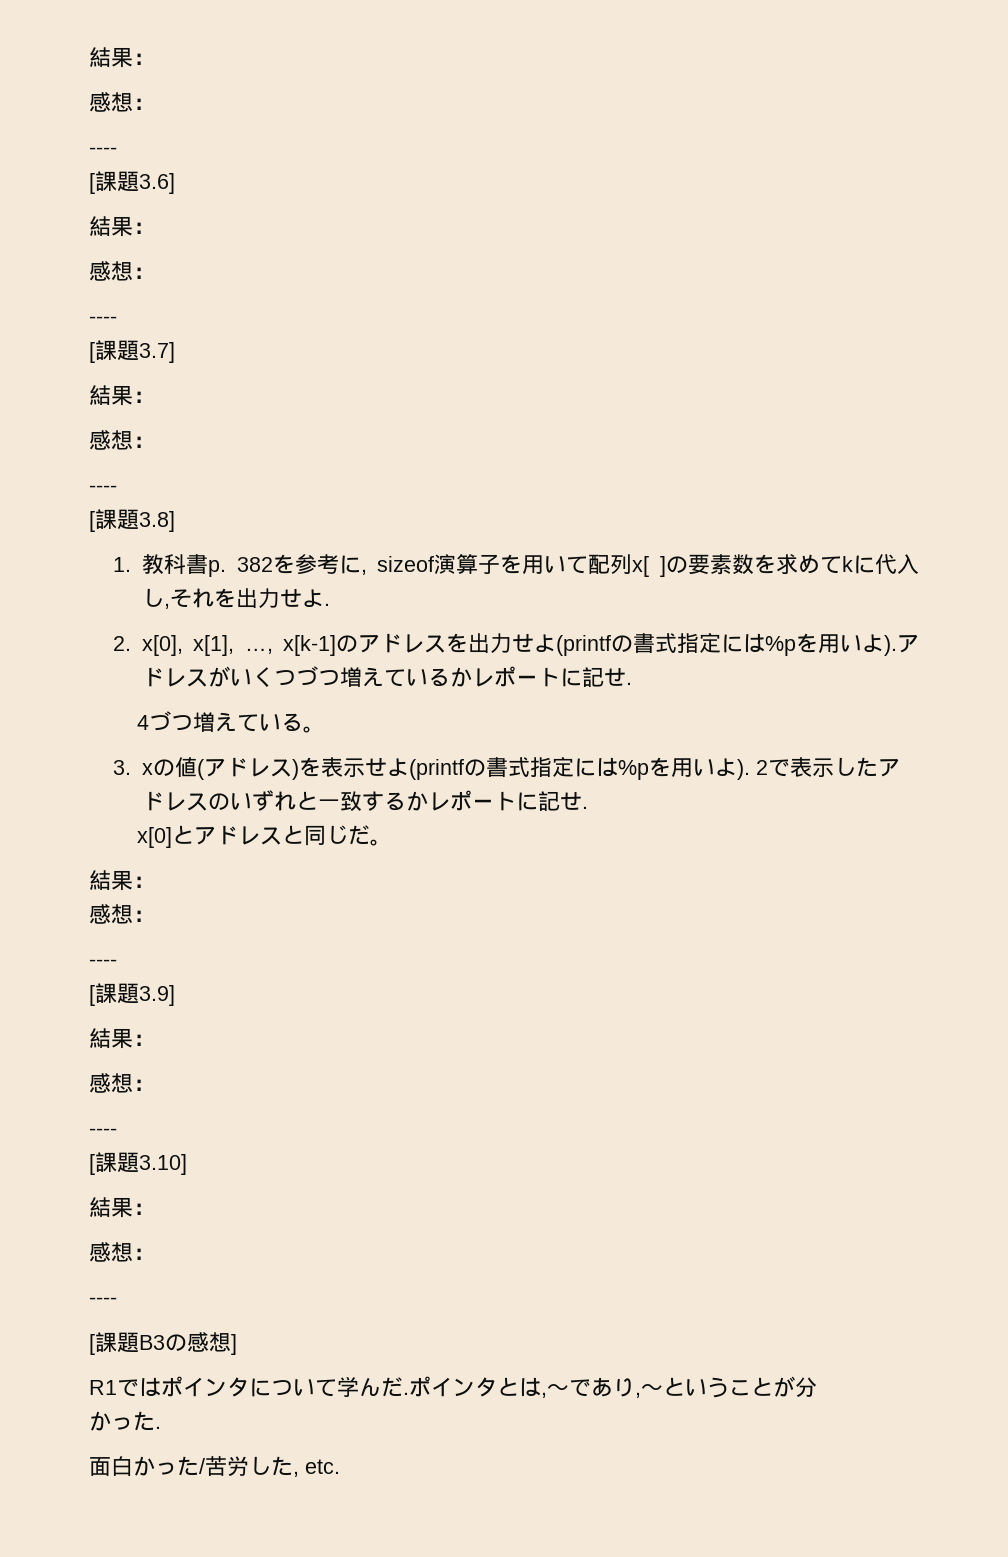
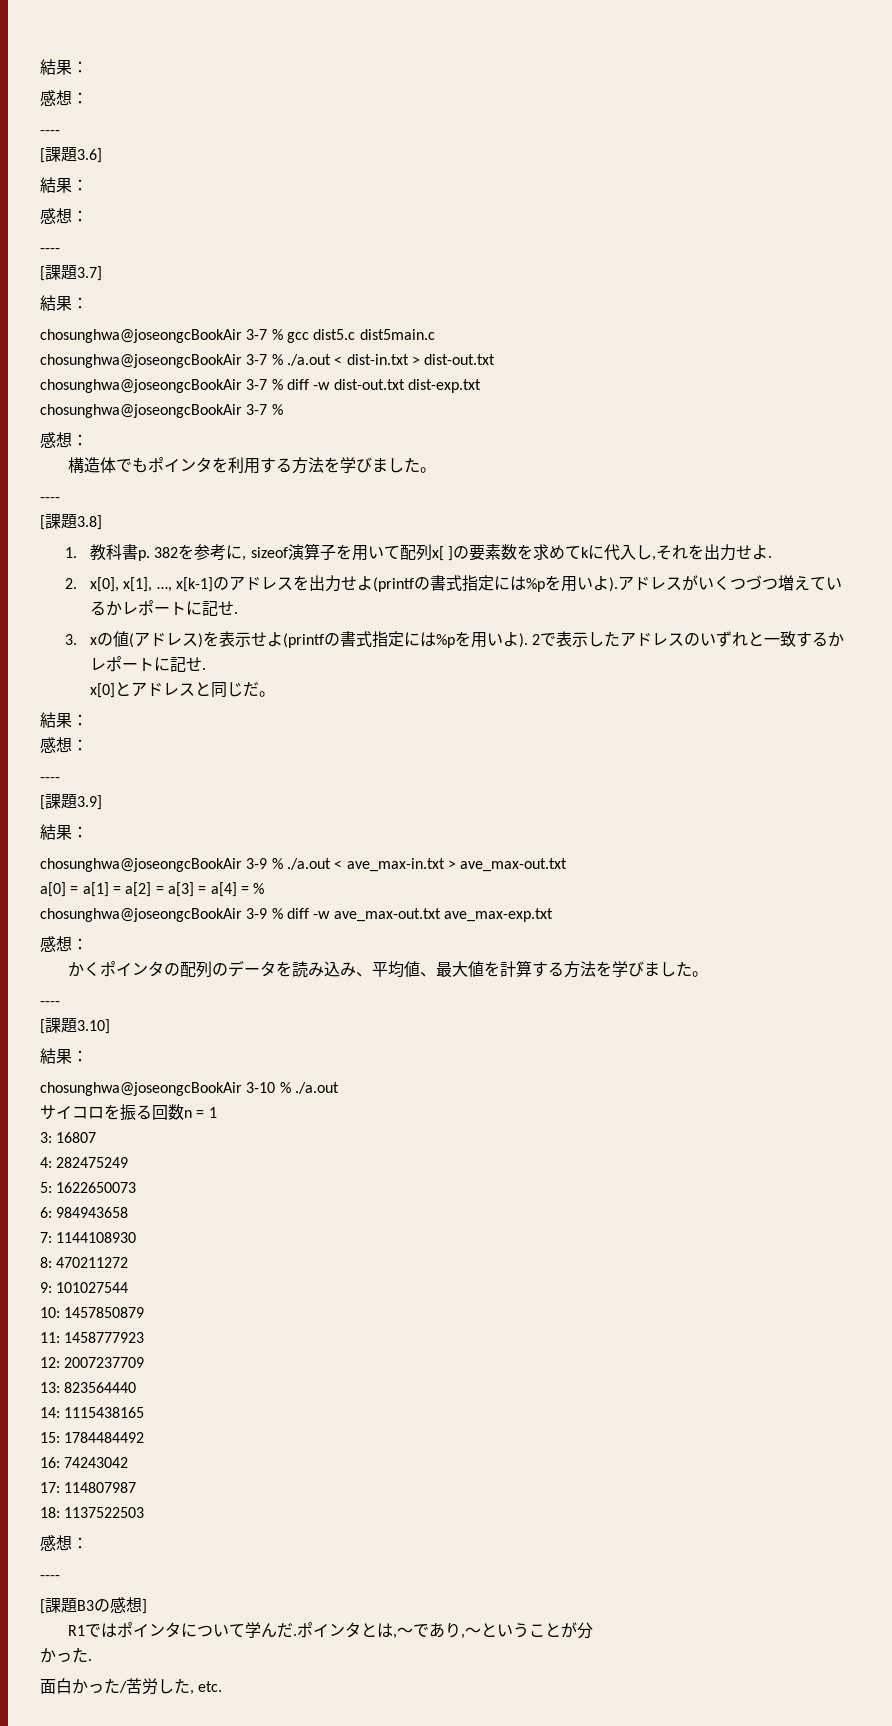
  [課題3.7]
  結果：
+ chosunghwa@joseongcBookAir 3-7 % gcc dist5.c dist5main.c
+ chosunghwa@joseongcBookAir 3-7 % ./a.out < dist-in.txt > dist-out.txt
+ chosunghwa@joseongcBookAir 3-7 % diff -w dist-out.txt dist-exp.txt
+ chosunghwa@joseongcBookAir 3-7 %
  感想：
+ 構造体でもポインタを利用する方法を学びました。
- 4づつ増えている。
  [課題3.9]
  結果：
+ chosunghwa@joseongcBookAir 3-9 % ./a.out < ave_max-in.txt > ave_max-out.txt
+ a[0] = a[1] = a[2] = a[3] = a[4] = %
+ chosunghwa@joseongcBookAir 3-9 % diff -w ave_max-out.txt ave_max-exp.txt
  感想：
+ かくポインタの配列のデータを読み込み、平均値、最大値を計算する方法を学びました。
+ chosunghwa@joseongcBookAir 3-10 % ./a.out
+ サイコロを振る回数n = 1
+ 3: 16807
+ 4: 282475249
+ 5: 1622650073
+ 6: 984943658
+ 7: 1144108930
+ 8: 470211272
+ 9: 101027544
+ 10: 1457850879
+ 11: 1458777923
+ 12: 2007237709
+ 13: 823564440
+ 14: 1115438165
+ 15: 1784484492
+ 16: 74243042
+ 17: 114807987
+ 18: 1137522503

